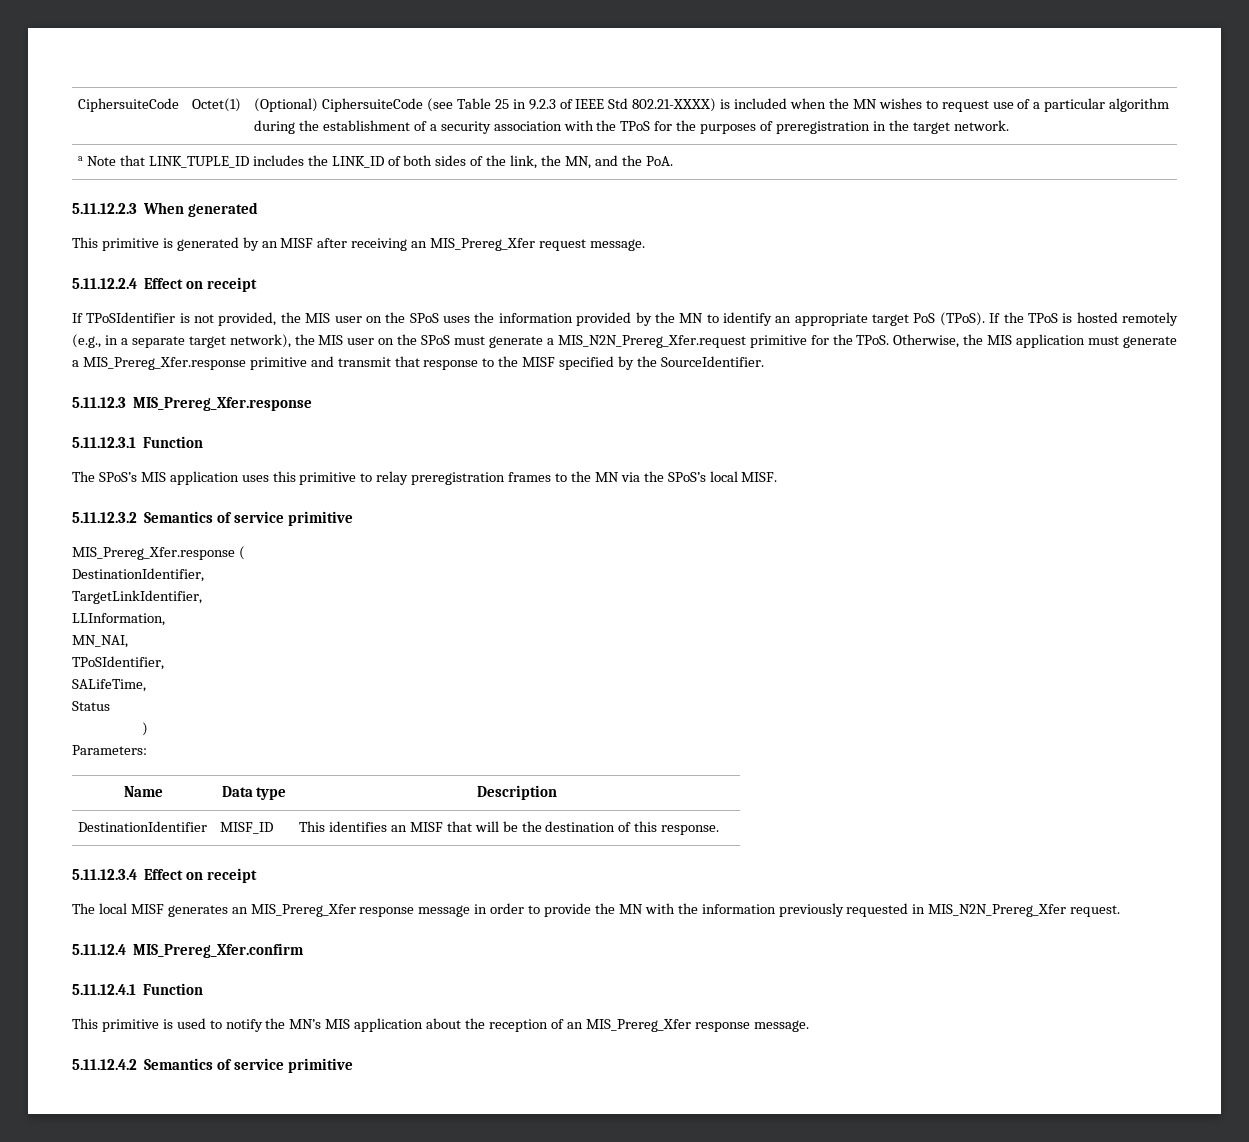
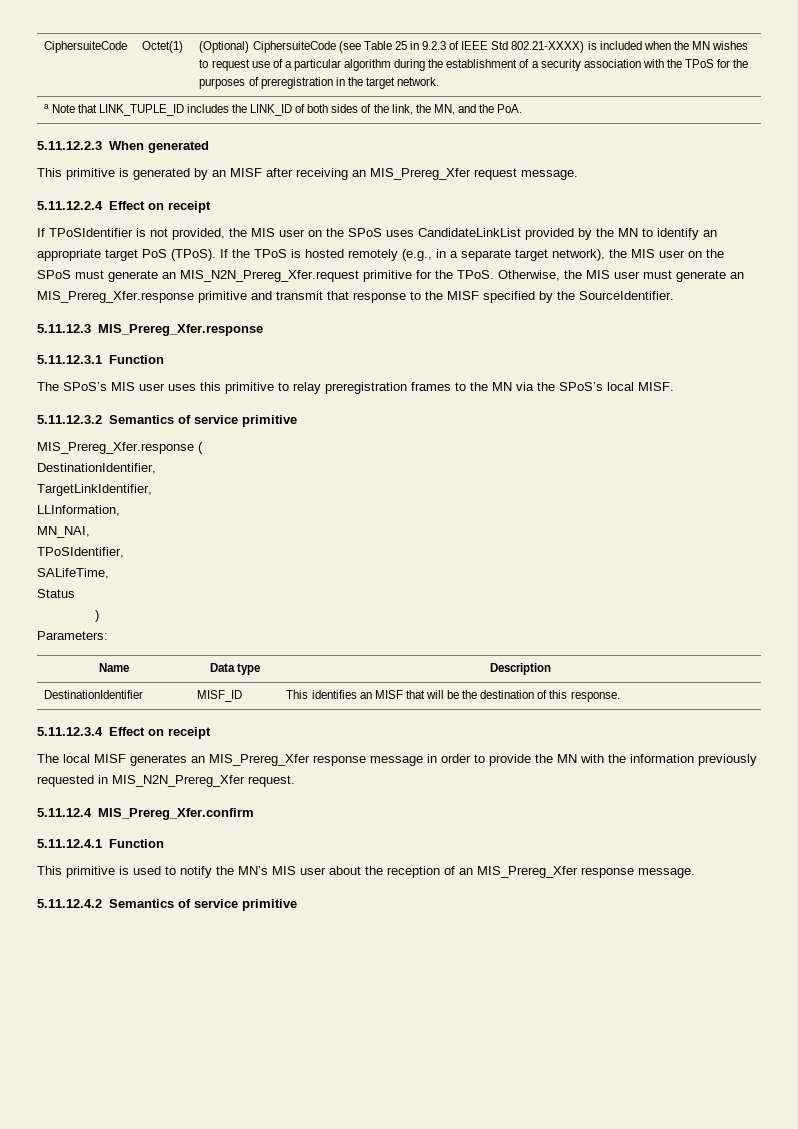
- If TPoSIdentifier is not provided, the MIS user on the SPoS uses the information provided by the MN to identify an appropriate target PoS (TPoS).
+ If TPoSIdentifier is not provided, the MIS user on the SPoS uses CandidateLinkList provided by the MN to identify an appropriate target PoS (TPoS).
- If the TPoS is hosted remotely (e.g., in a separate target network), the MIS user on the SPoS must generate a MIS_N2N_Prereg_Xfer.request primitive for the TPoS.
+ If the TPoS is hosted remotely (e.g., in a separate target network), the MIS user on the SPoS must generate an MIS_N2N_Prereg_Xfer.request primitive for the TPoS.
- Otherwise, the MIS application must generate a MIS_Prereg_Xfer.response primitive and transmit that response to the MISF specified by the SourceIdentifier.
+ Otherwise, the MIS user must generate an MIS_Prereg_Xfer.response primitive and transmit that response to the MISF specified by the SourceIdentifier.
- The SPoS’s MIS application uses this primitive to relay preregistration frames to the MN via the SPoS’s local MISF.
+ The SPoS’s MIS user uses this primitive to relay preregistration frames to the MN via the SPoS’s local MISF.
- This primitive is used to notify the MN’s MIS application about the reception of an MIS_Prereg_Xfer response message.
+ This primitive is used to notify the MN’s MIS user about the reception of an MIS_Prereg_Xfer response message.

